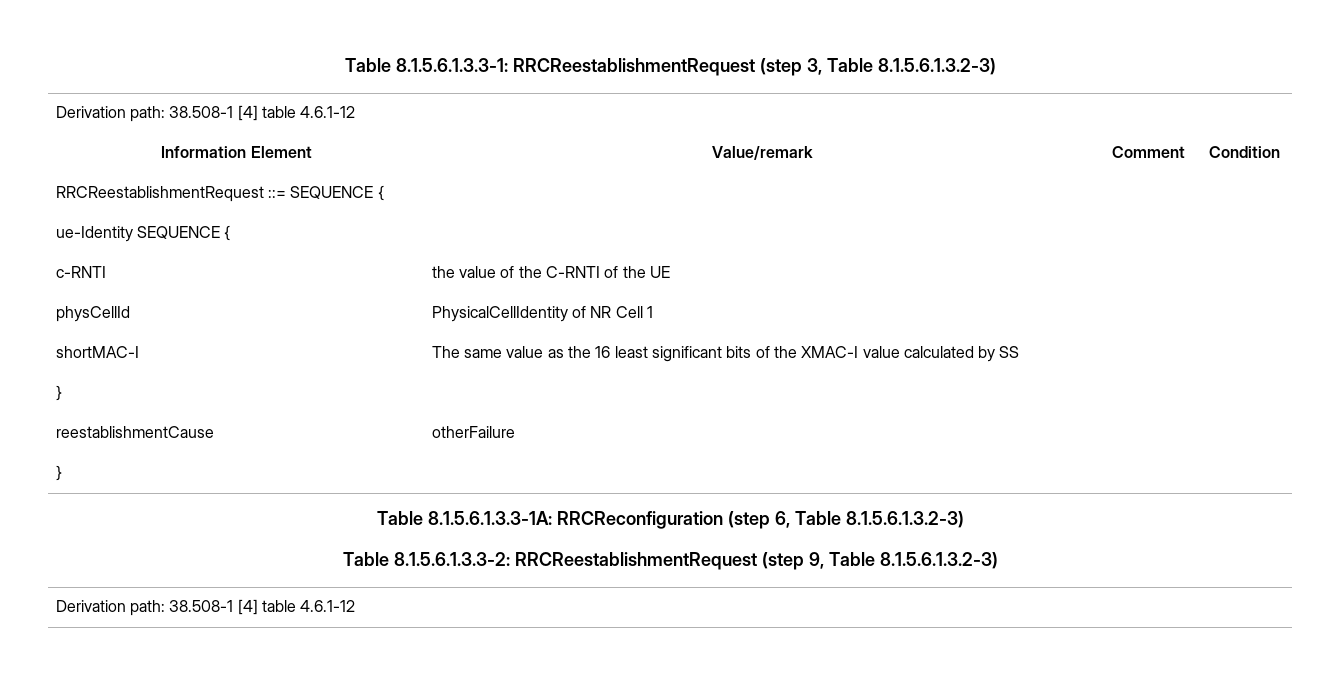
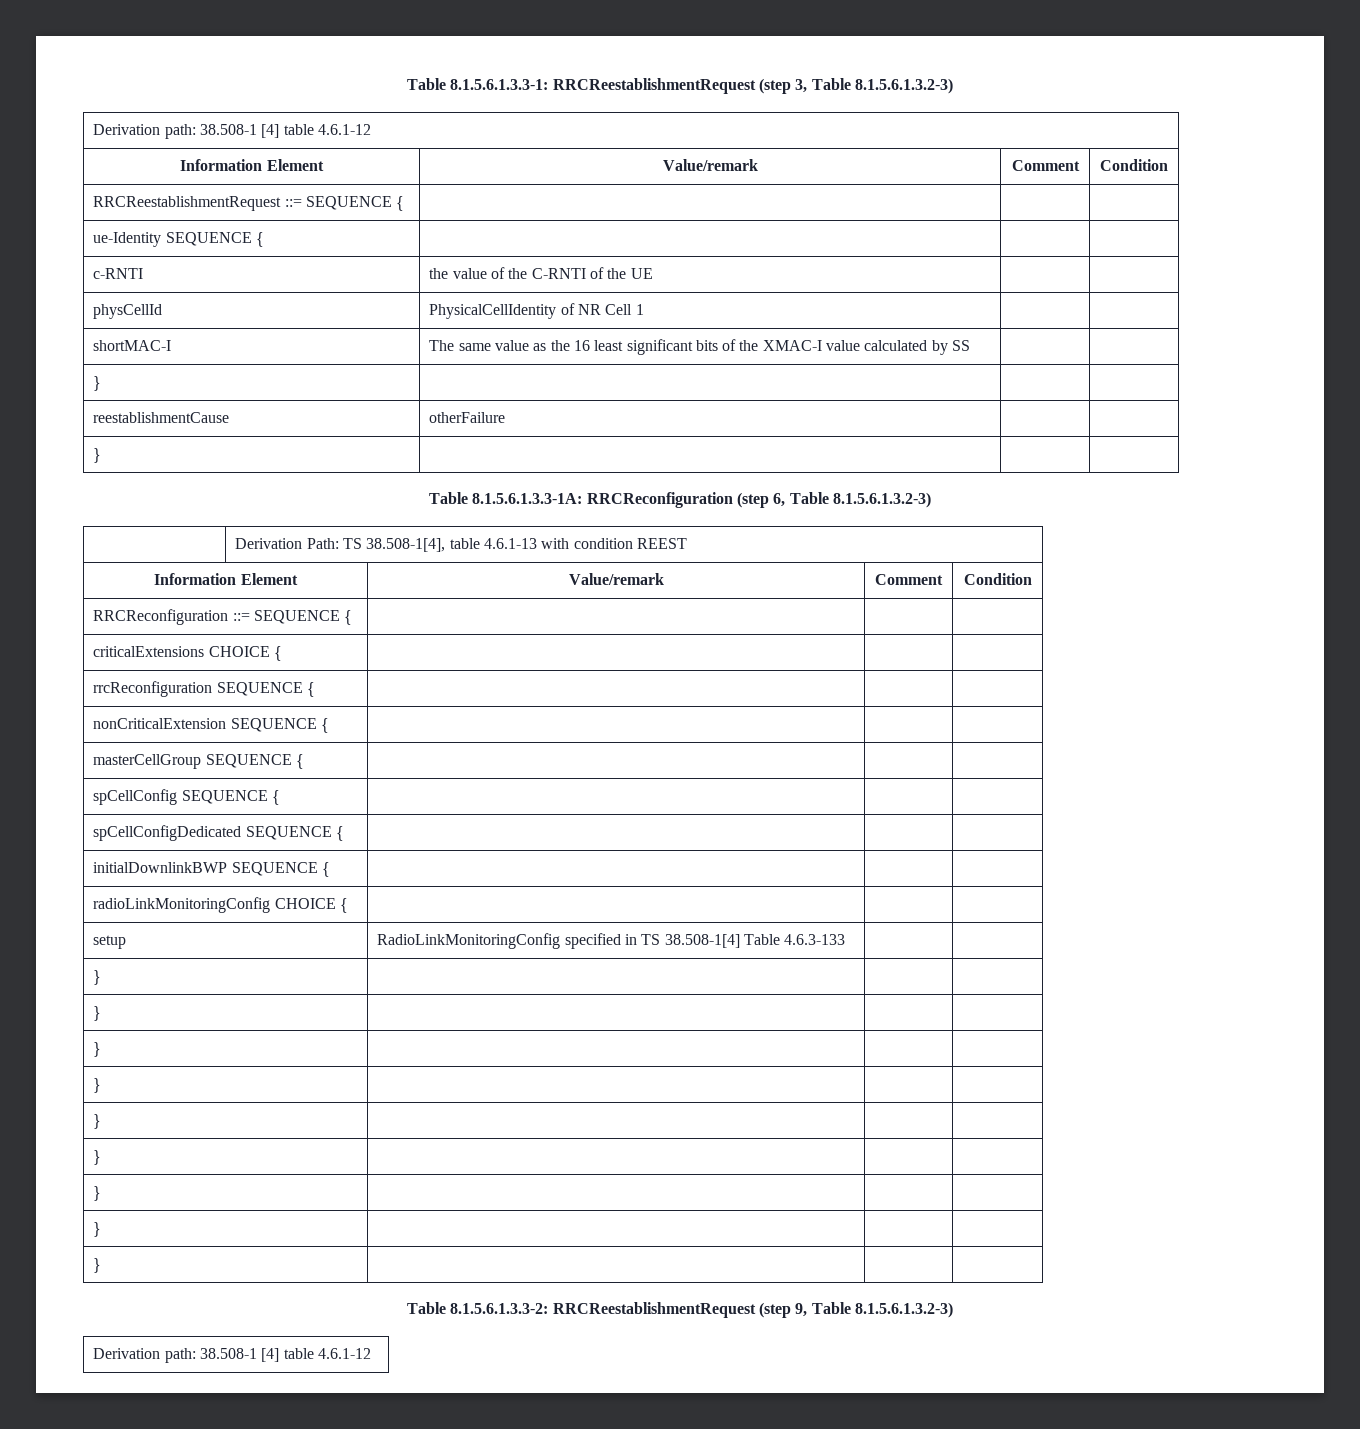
+ | Derivation Path: TS 38.508-1[4], table 4.6.1-13 with condition REEST
+ Information Element | Value/remark | Comment | Condition
+ RRCReconfiguration ::= SEQUENCE { | | |
+ criticalExtensions CHOICE { | | |
+ rrcReconfiguration SEQUENCE { | | |
+ nonCriticalExtension SEQUENCE { | | |
+ masterCellGroup SEQUENCE { | | |
+ spCellConfig SEQUENCE { | | |
+ spCellConfigDedicated SEQUENCE { | | |
+ initialDownlinkBWP SEQUENCE { | | |
+ radioLinkMonitoringConfig CHOICE { | | |
+ setup | RadioLinkMonitoringConfig specified in TS 38.508-1[4] Table 4.6.3-133 | |
+ } | | |
+ } | | |
+ } | | |
+ } | | |
+ } | | |
+ } | | |
+ } | | |
+ } | | |
+ } | | |

